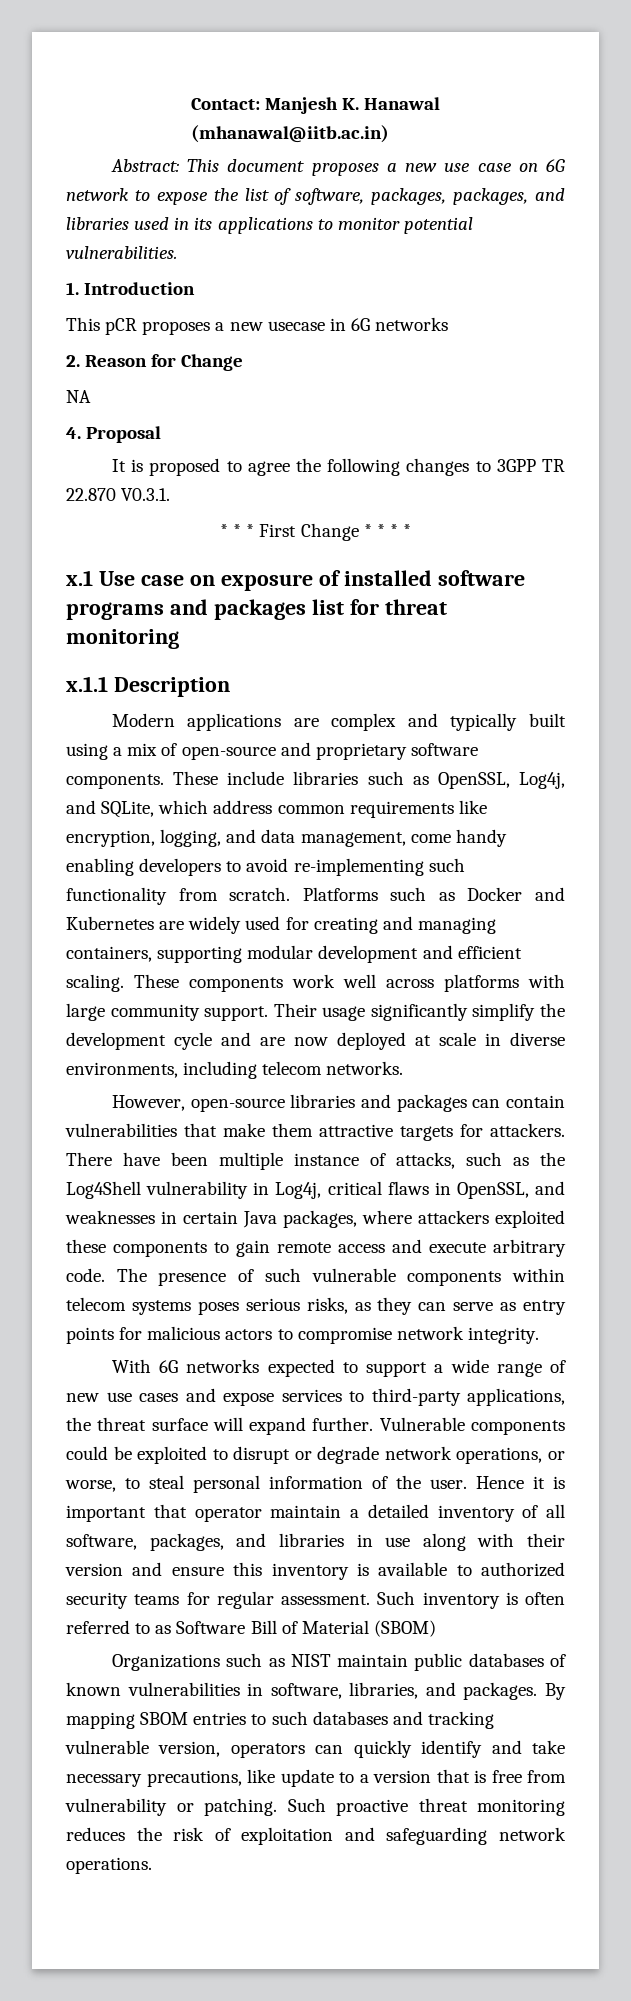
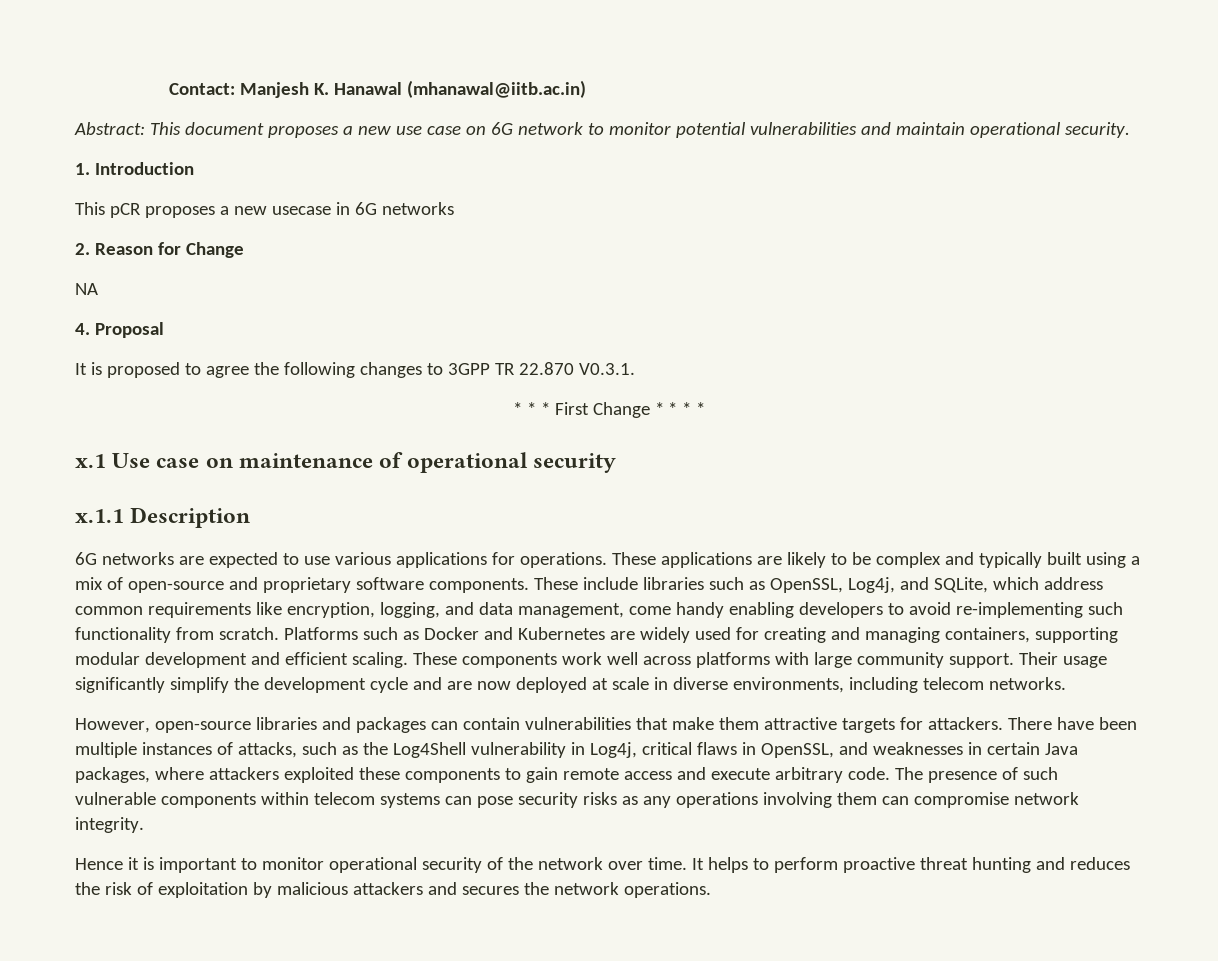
- Abstract: This document proposes a new use case on 6G network to expose the list of software, packages, packages, and libraries used in its applications to monitor potential vulnerabilities.
+ Abstract: This document proposes a new use case on 6G network to monitor potential vulnerabilities and maintain operational security.
- x.1 Use case on exposure of installed software programs and packages list for threat monitoring
+ x.1 Use case on maintenance of operational security
  x.1.1 Description
- Modern applications are complex and typically built using a mix of open-source and proprietary software components.
+ 6G networks are expected to use various applications for operations. These applications are likely to be complex and typically built using a mix of open-source and proprietary software components.
- There have been multiple instance of attacks, such as the Log4Shell vulnerability in Log4j, critical flaws in OpenSSL, and weaknesses in certain Java packages, where attackers exploited these components to gain remote access and execute arbitrary code.
+ There have been multiple instances of attacks, such as the Log4Shell vulnerability in Log4j, critical flaws in OpenSSL, and weaknesses in certain Java packages, where attackers exploited these components to gain remote access and execute arbitrary code.
- The presence of such vulnerable components within telecom systems poses serious risks, as they can serve as entry points for malicious actors to compromise network integrity.
- With 6G networks expected to support a wide range of new use cases and expose services to third-party applications, the threat surface will expand further. Vulnerable components could be exploited to disrupt or degrade network operations, or worse, to steal personal information of the user. Hence it is important that operator maintain a detailed inventory of all software, packages, and libraries in use along with their version and ensure this inventory is available to authorized security teams for regular assessment. Such inventory is often referred to as Software Bill of Material (SBOM)
- Organizations such as NIST maintain public databases of known vulnerabilities in software, libraries, and packages. By mapping SBOM entries to such databases and tracking vulnerable version, operators can quickly identify and take necessary precautions, like update to a version that is free from vulnerability or patching. Such proactive threat monitoring reduces the risk of exploitation and safeguarding network operations.
+ The presence of such vulnerable components within telecom systems can pose security risks as any operations involving them can compromise network integrity.
+ Hence it is important to monitor operational security of the network over time. It helps to perform proactive threat hunting and reduces the risk of exploitation by malicious attackers and secures the network operations.

